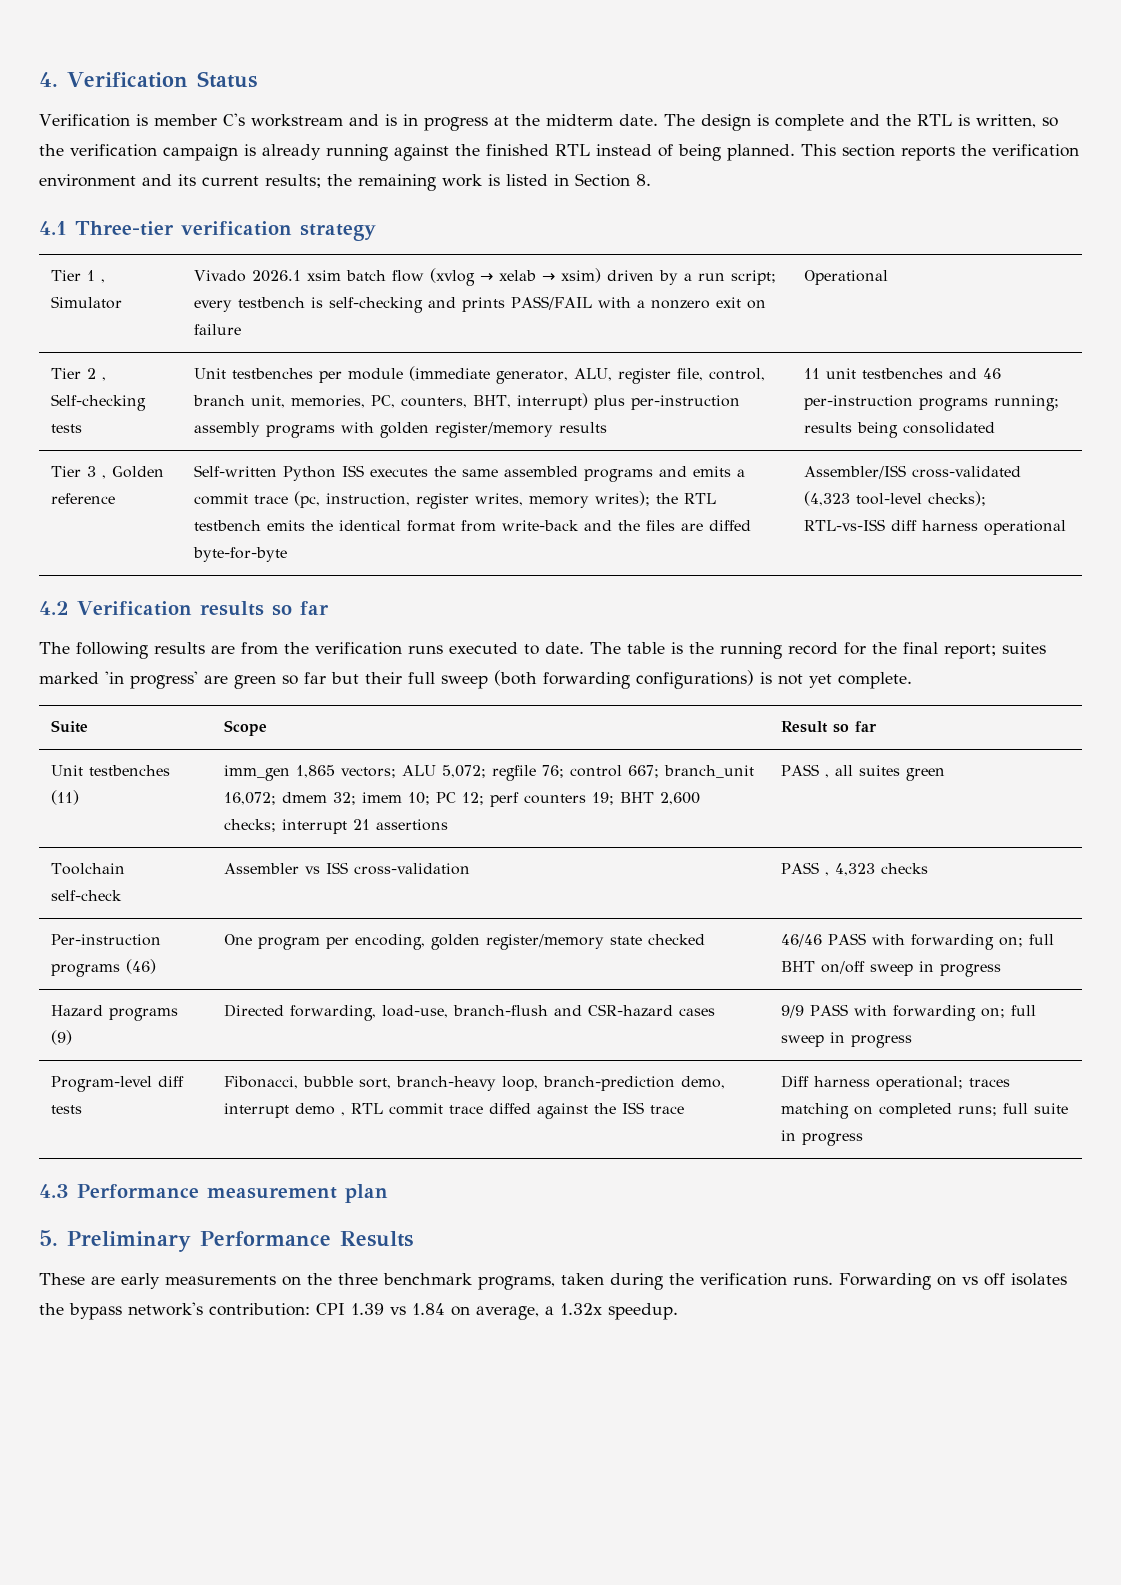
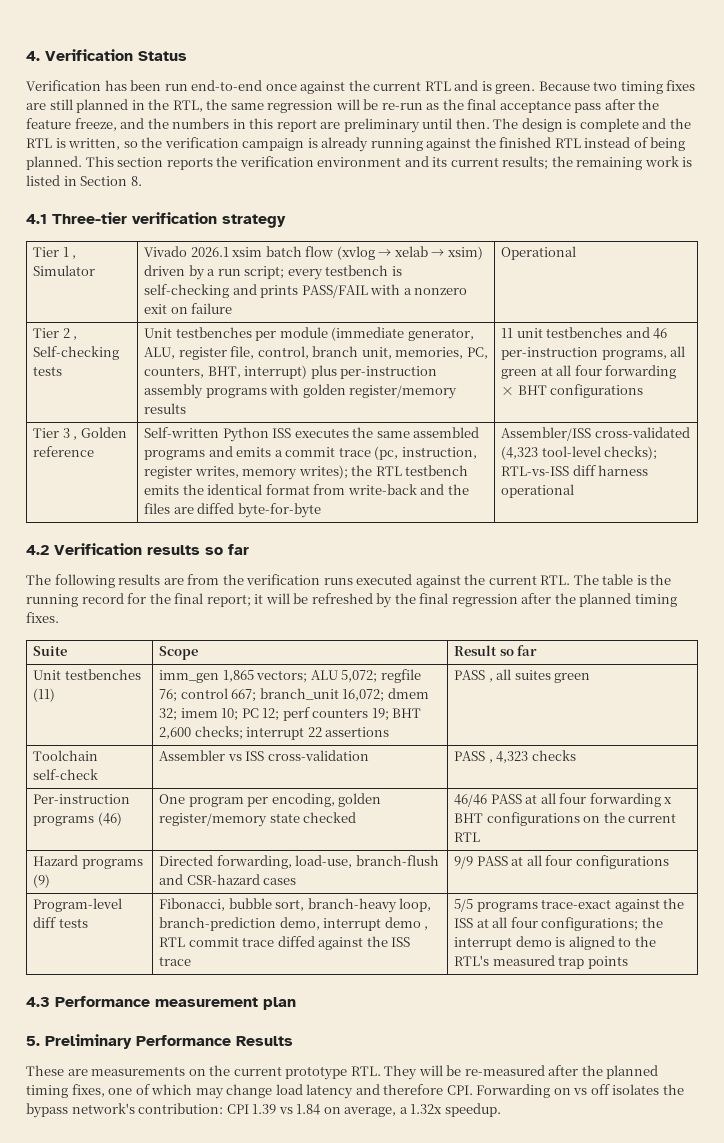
- Verification is member C's workstream and is in progress at the midterm date.
+ Verification has been run end-to-end once against the current RTL and is green. Because two timing fixes are still planned in the RTL, the same regression will be re-run as the final acceptance pass after the feature freeze, and the numbers in this report are preliminary until then.
- 11 unit testbenches and 46 per-instruction programs running; results being consolidated
+ 11 unit testbenches and 46 per-instruction programs, all green at all four forwarding × BHT configurations
- The following results are from the verification runs executed to date. The table is the running record for the final report; suites marked 'in progress' are green so far but their full sweep (both forwarding configurations) is not yet complete.
+ The following results are from the verification runs executed against the current RTL. The table is the running record for the final report; it will be refreshed by the final regression after the planned timing fixes.
- Unit testbenches (11) | imm_gen 1,865 vectors; ALU 5,072; regfile 76; control 667; branch_unit 16,072; dmem 32; imem 10; PC 12; perf counters 19; BHT 2,600 checks; interrupt 21 assertions | PASS , all suites green
+ Unit testbenches (11) | imm_gen 1,865 vectors; ALU 5,072; regfile 76; control 667; branch_unit 16,072; dmem 32; imem 10; PC 12; perf counters 19; BHT 2,600 checks; interrupt 22 assertions | PASS , all suites green
- Per-instruction programs (46) | One program per encoding, golden register/memory state checked | 46/46 PASS with forwarding on; full BHT on/off sweep in progress
+ Per-instruction programs (46) | One program per encoding, golden register/memory state checked | 46/46 PASS at all four forwarding x BHT configurations on the current RTL
- Hazard programs (9) | Directed forwarding, load-use, branch-flush and CSR-hazard cases | 9/9 PASS with forwarding on; full sweep in progress
+ Hazard programs (9) | Directed forwarding, load-use, branch-flush and CSR-hazard cases | 9/9 PASS at all four configurations
- Diff harness operational; traces matching on completed runs; full suite in progress
+ 5/5 programs trace-exact against the ISS at all four configurations; the interrupt demo is aligned to the RTL's measured trap points
- These are early measurements on the three benchmark programs, taken during the verification runs. Forwarding on vs off isolates the bypass network's contribution: CPI 1.39 vs 1.84 on average, a 1.32x speedup.
+ These are measurements on the current prototype RTL. They will be re-measured after the planned timing fixes, one of which may change load latency and therefore CPI. Forwarding on vs off isolates the bypass network's contribution: CPI 1.39 vs 1.84 on average, a 1.32x speedup.

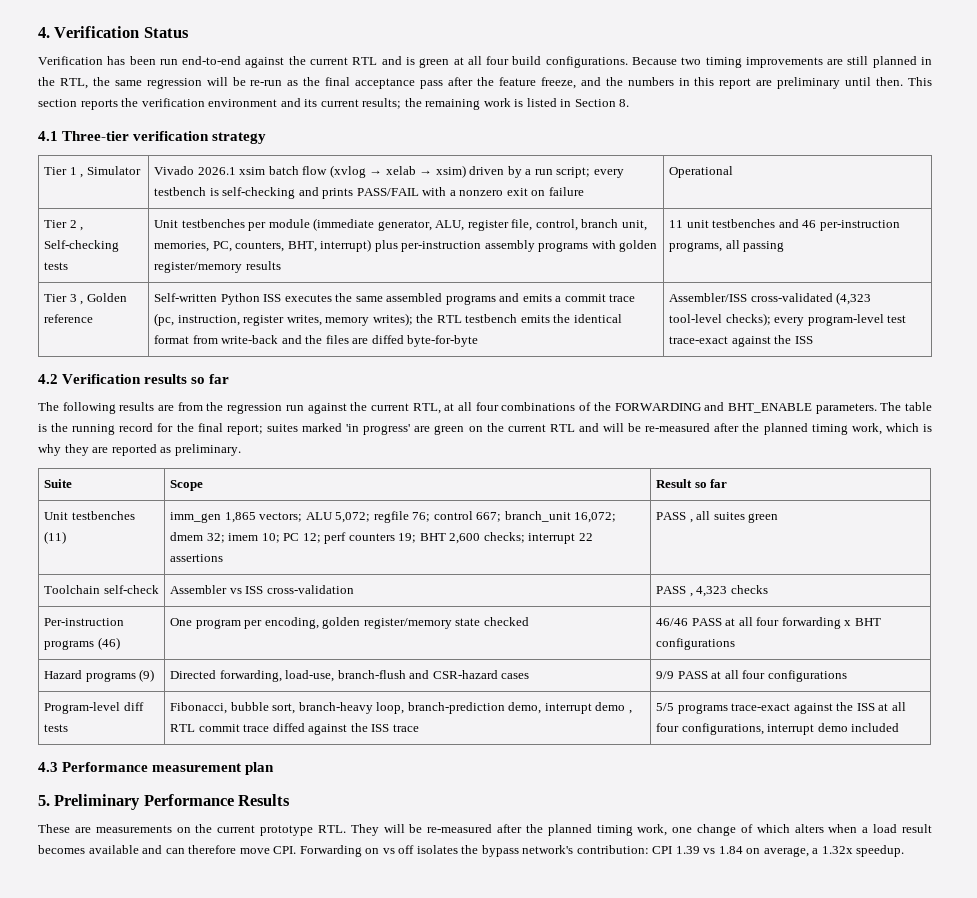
- Verification has been run end-to-end once against the current RTL and is green.
+ Verification has been run end-to-end against the current RTL and is green at all four build configurations.
- Because two timing fixes are still planned in the RTL, the same regression will be re-run as the final acceptance pass after the feature freeze, and the numbers in this report are preliminary until then.
+ Because two timing improvements are still planned in the RTL, the same regression will be re-run as the final acceptance pass after the feature freeze, and the numbers in this report are preliminary until then.
- The design is complete and the RTL is written, so the verification campaign is already running against the finished RTL instead of being planned.
- 11 unit testbenches and 46 per-instruction programs, all green at all four forwarding × BHT configurations
+ 11 unit testbenches and 46 per-instruction programs, all passing
- Assembler/ISS cross-validated (4,323 tool-level checks); RTL-vs-ISS diff harness operational
+ Assembler/ISS cross-validated (4,323 tool-level checks); every program-level test trace-exact against the ISS
- The following results are from the verification runs executed against the current RTL. The table is the running record for the final report; it will be refreshed by the final regression after the planned timing fixes.
+ The following results are from the regression run against the current RTL, at all four combinations of the FORWARDING and BHT_ENABLE parameters. The table is the running record for the final report; suites marked 'in progress' are green on the current RTL and will be re-measured after the planned timing work, which is why they are reported as preliminary.
- Per-instruction programs (46) | One program per encoding, golden register/memory state checked | 46/46 PASS at all four forwarding x BHT configurations on the current RTL
+ Per-instruction programs (46) | One program per encoding, golden register/memory state checked | 46/46 PASS at all four forwarding x BHT configurations
- 5/5 programs trace-exact against the ISS at all four configurations; the interrupt demo is aligned to the RTL's measured trap points
+ 5/5 programs trace-exact against the ISS at all four configurations, interrupt demo included
- These are measurements on the current prototype RTL. They will be re-measured after the planned timing fixes, one of which may change load latency and therefore CPI. Forwarding on vs off isolates the bypass network's contribution: CPI 1.39 vs 1.84 on average, a 1.32x speedup.
+ These are measurements on the current prototype RTL. They will be re-measured after the planned timing work, one change of which alters when a load result becomes available and can therefore move CPI. Forwarding on vs off isolates the bypass network's contribution: CPI 1.39 vs 1.84 on average, a 1.32x speedup.

